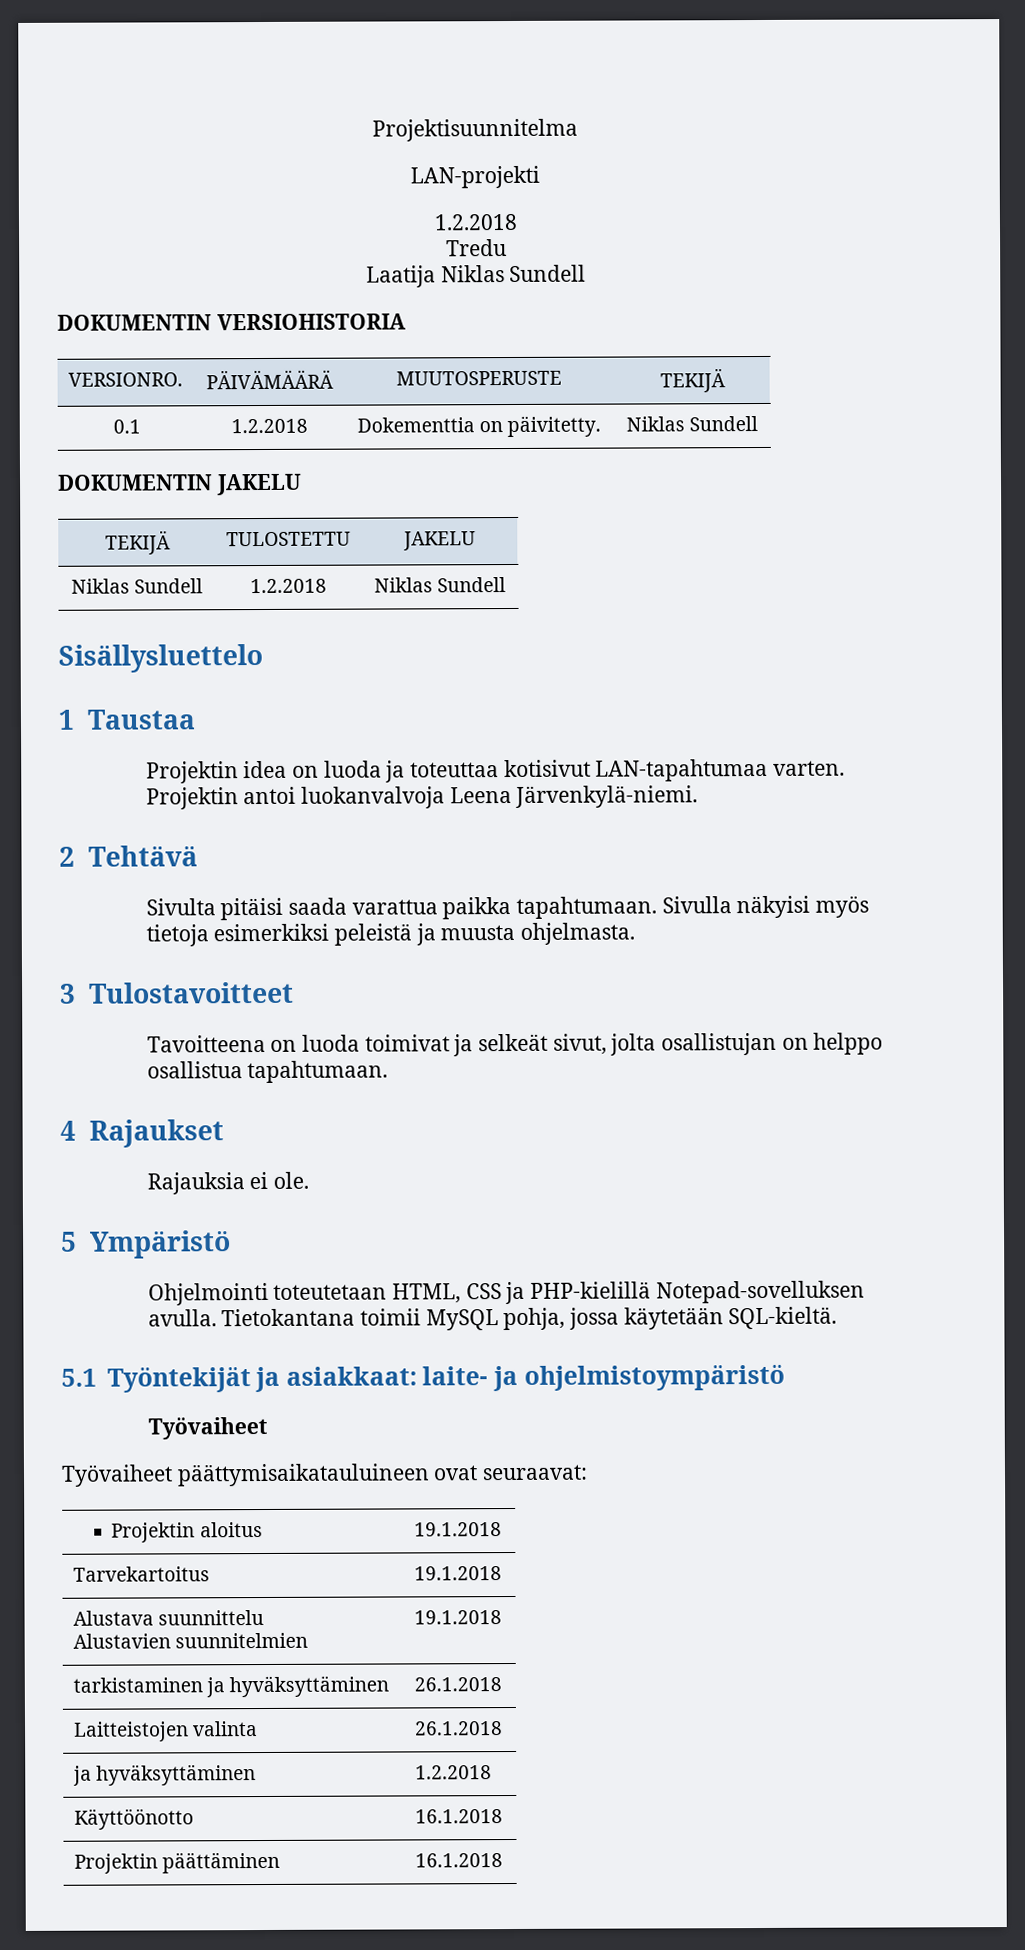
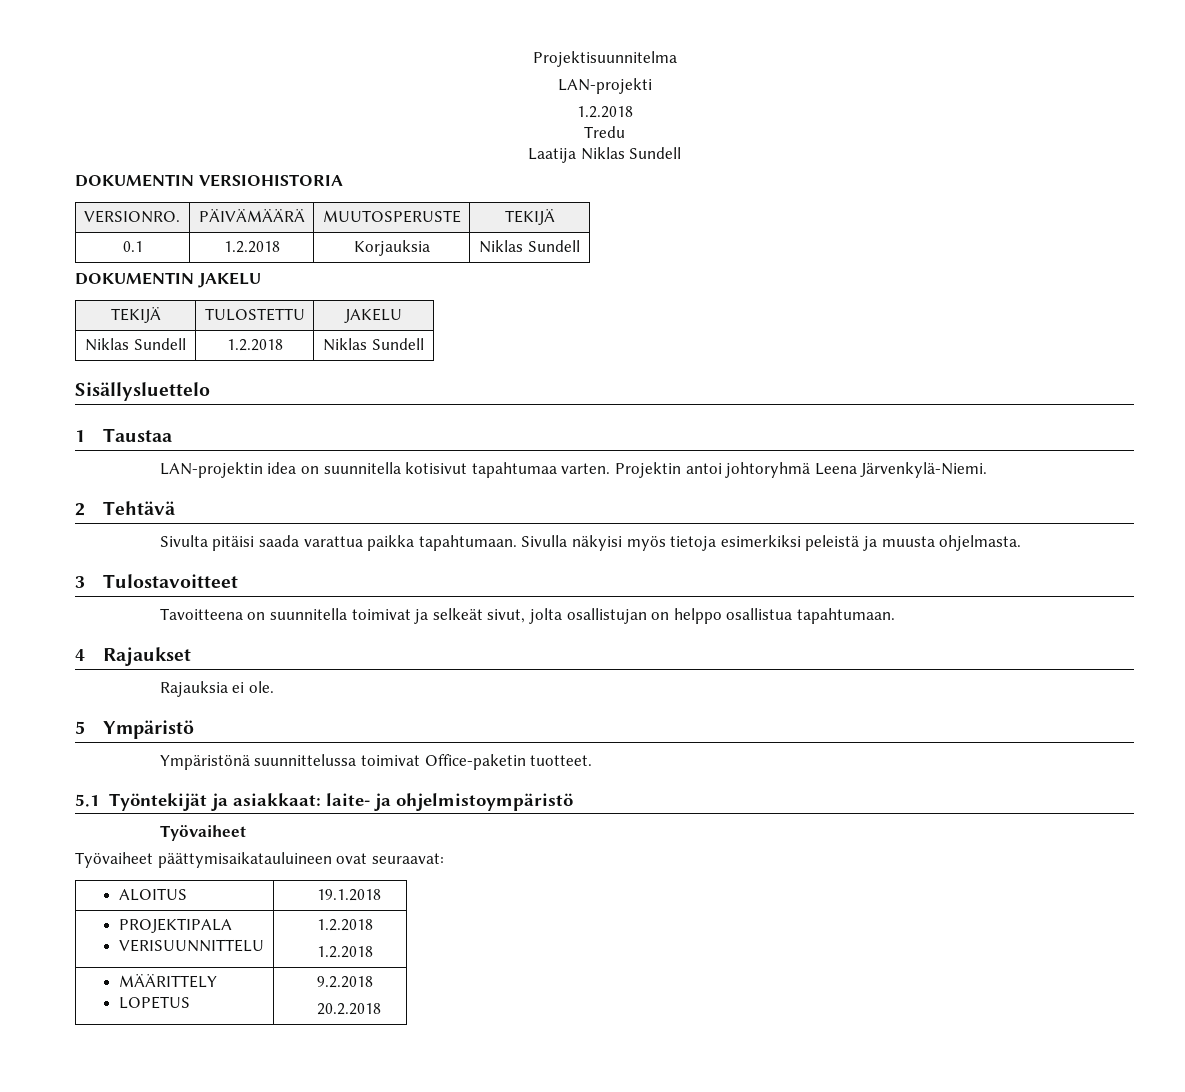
- 0.1 | 1.2.2018 | Dokementtia on päivitetty. | Niklas Sundell
+ 0.1 | 1.2.2018 | Korjauksia | Niklas Sundell
- Projektin idea on luoda ja toteuttaa kotisivut LAN-tapahtumaa varten. Projektin antoi luokanvalvoja Leena Järvenkylä-niemi.
+ LAN-projektin idea on suunnitella kotisivut tapahtumaa varten. Projektin antoi johtoryhmä Leena Järvenkylä-Niemi.
- Tavoitteena on luoda toimivat ja selkeät sivut, jolta osallistujan on helppo osallistua tapahtumaan.
+ Tavoitteena on suunnitella toimivat ja selkeät sivut, jolta osallistujan on helppo osallistua tapahtumaan.
- Ohjelmointi toteutetaan HTML, CSS ja PHP-kielillä Notepad-sovelluksen avulla. Tietokantana toimii MySQL pohja, jossa käytetään SQL-kieltä.
+ Ympäristönä suunnittelussa toimivat Office-paketin tuotteet.
- Projektin aloitus | 19.1.2018
- Tarvekartoitus | 19.1.2018
- Alustava suunnittelu
- Alustavien suunnitelmien | 19.1.2018
- tarkistaminen ja hyväksyttäminen | 26.1.2018
- Laitteistojen valinta | 26.1.2018
- ja hyväksyttäminen | 1.2.2018
- Käyttöönotto | 16.1.2018
- Projektin päättäminen | 16.1.2018
+ ALOITUS | 19.1.2018
+ PROJEKTIPALA
+ VERISUUNNITTELU | 1.2.2018
+ 1.2.2018
+ MÄÄRITTELY
+ LOPETUS | 9.2.2018
+ 20.2.2018

